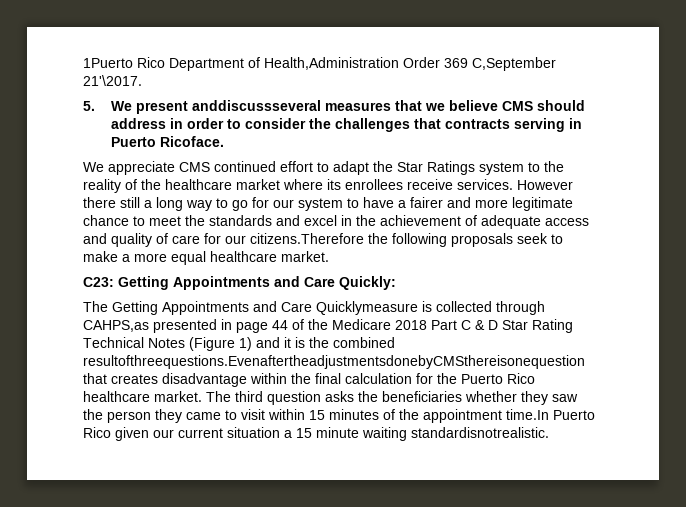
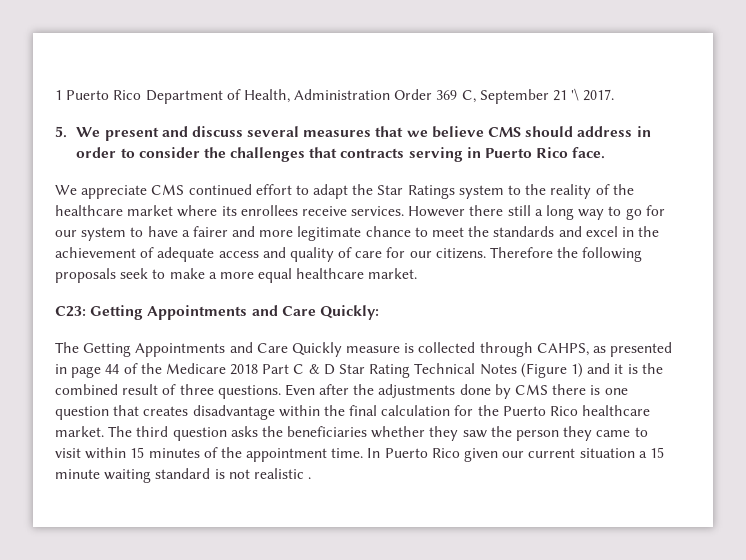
- 1Puerto Rico Department of Health,Administration Order 369 C,September 21'\2017.
+ 1 Puerto Rico Department of Health, Administration Order 369 C, September 21 '\ 2017.
- 5. We present anddiscussseveral measures that we believe CMS should address in order to consider the challenges that contracts serving in Puerto Ricoface.
+ 5. We present and discuss several measures that we believe CMS should address in order to consider the challenges that contracts serving in Puerto Rico face.
- However there still a long way to go for our system to have a fairer and more legitimate chance to meet the standards and excel in the achievement of adequate access and quality of care for our citizens.Therefore the following proposals seek to make a more equal healthcare market.
+ However there still a long way to go for our system to have a fairer and more legitimate chance to meet the standards and excel in the achievement of adequate access and quality of care for our citizens. Therefore the following proposals seek to make a more equal healthcare market.
- The Getting Appointments and Care Quicklymeasure is collected through CAHPS,as presented in page 44 of the Medicare 2018 Part C & D Star Rating Technical Notes (Figure 1) and it is the combined resultofthreequestions.EvenaftertheadjustmentsdonebyCMSthereisonequestion that creates disadvantage within the final calculation for the Puerto Rico healthcare market.
+ The Getting Appointments and Care Quickly measure is collected through CAHPS, as presented in page 44 of the Medicare 2018 Part C & D Star Rating Technical Notes (Figure 1) and it is the combined result of three questions. Even after the adjustments done by CMS there is one question that creates disadvantage within the final calculation for the Puerto Rico healthcare market.
- The third question asks the beneficiaries whether they saw the person they came to visit within 15 minutes of the appointment time.In Puerto Rico given our current situation a 15 minute waiting standardisnotrealistic.
+ The third question asks the beneficiaries whether they saw the person they came to visit within 15 minutes of the appointment time. In Puerto Rico given our current situation a 15 minute waiting standard is not realistic .

